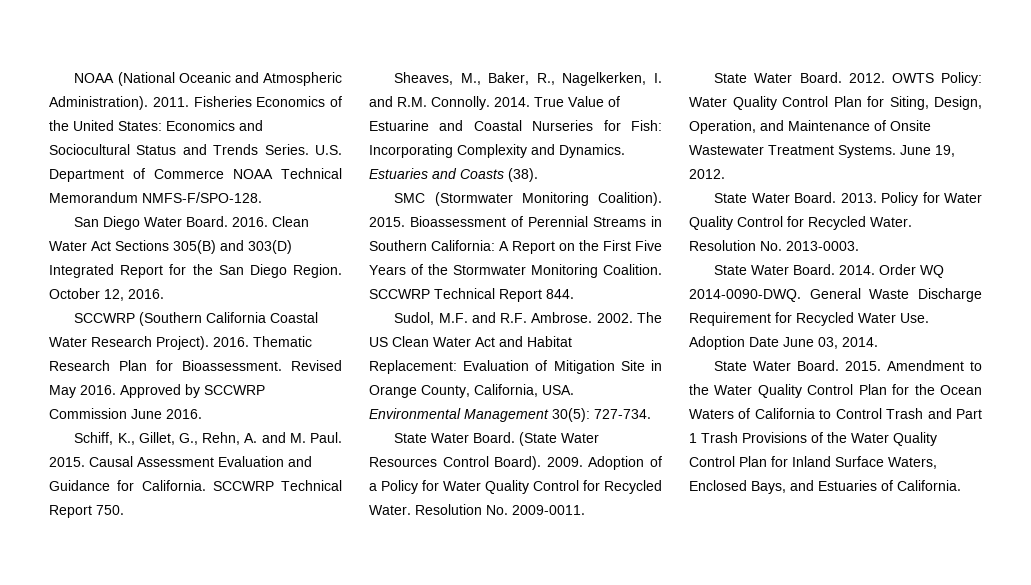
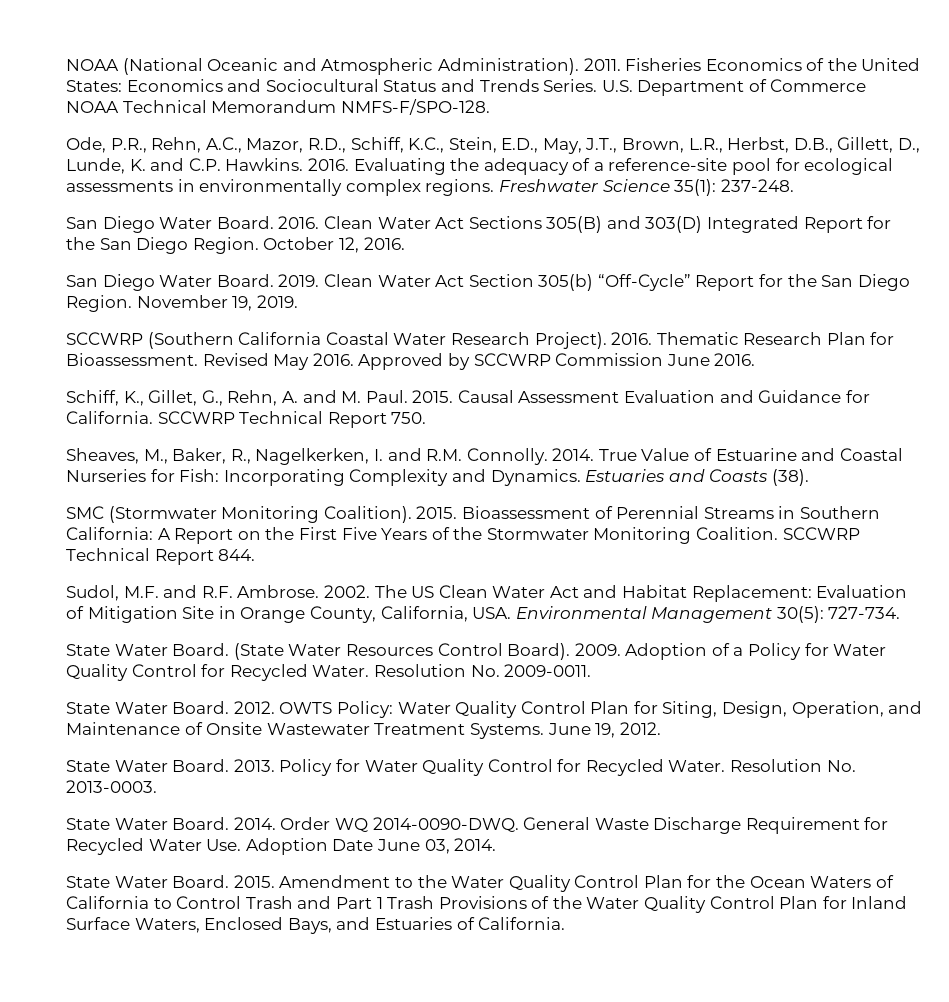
+ Ode, P.R., Rehn, A.C., Mazor, R.D., Schiff, K.C., Stein, E.D., May, J.T., Brown, L.R., Herbst, D.B., Gillett, D., Lunde, K. and C.P. Hawkins. 2016. Evaluating the adequacy of a reference-site pool for ecological assessments in environmentally complex regions. Freshwater Science 35(1): 237-248.
+ San Diego Water Board. 2019. Clean Water Act Section 305(b) “Off-Cycle” Report for the San Diego Region. November 19, 2019.

